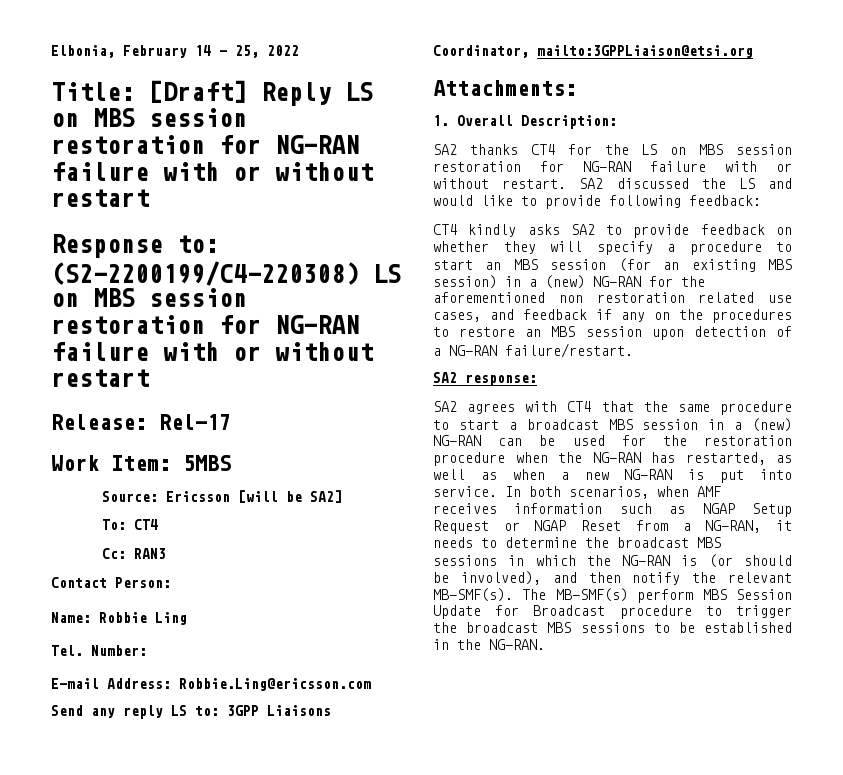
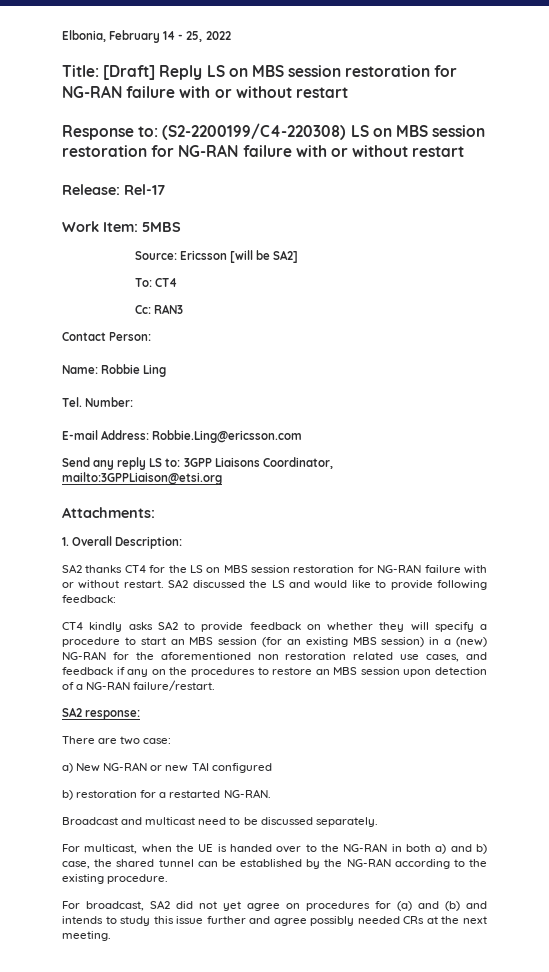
- SA2 agrees with CT4 that the same procedure to start a broadcast MBS session in a (new) NG-RAN can be used for the restoration procedure when the NG-RAN has restarted, as well as when a new NG-RAN is put into service. In both scenarios, when AMF receives information such as NGAP Setup Request or NGAP Reset from a NG-RAN, it needs to determine the broadcast MBS sessions in which the NG-RAN is (or should be involved), and then notify the relevant MB-SMF(s). The MB-SMF(s) perform MBS Session Update for Broadcast procedure to trigger the broadcast MBS sessions to be established in the NG-RAN.
+ There are two case:
+ a) New NG-RAN or new TAI configured
+ b) restoration for a restarted NG-RAN.
+ Broadcast and multicast need to be discussed separately.
+ For multicast, when the UE is handed over to the NG-RAN in both a) and b) case, the shared tunnel can be established by the NG-RAN according to the existing procedure.
+ For broadcast, SA2 did not yet agree on procedures for (a) and (b) and intends to study this issue further and agree possibly needed CRs at the next meeting.

